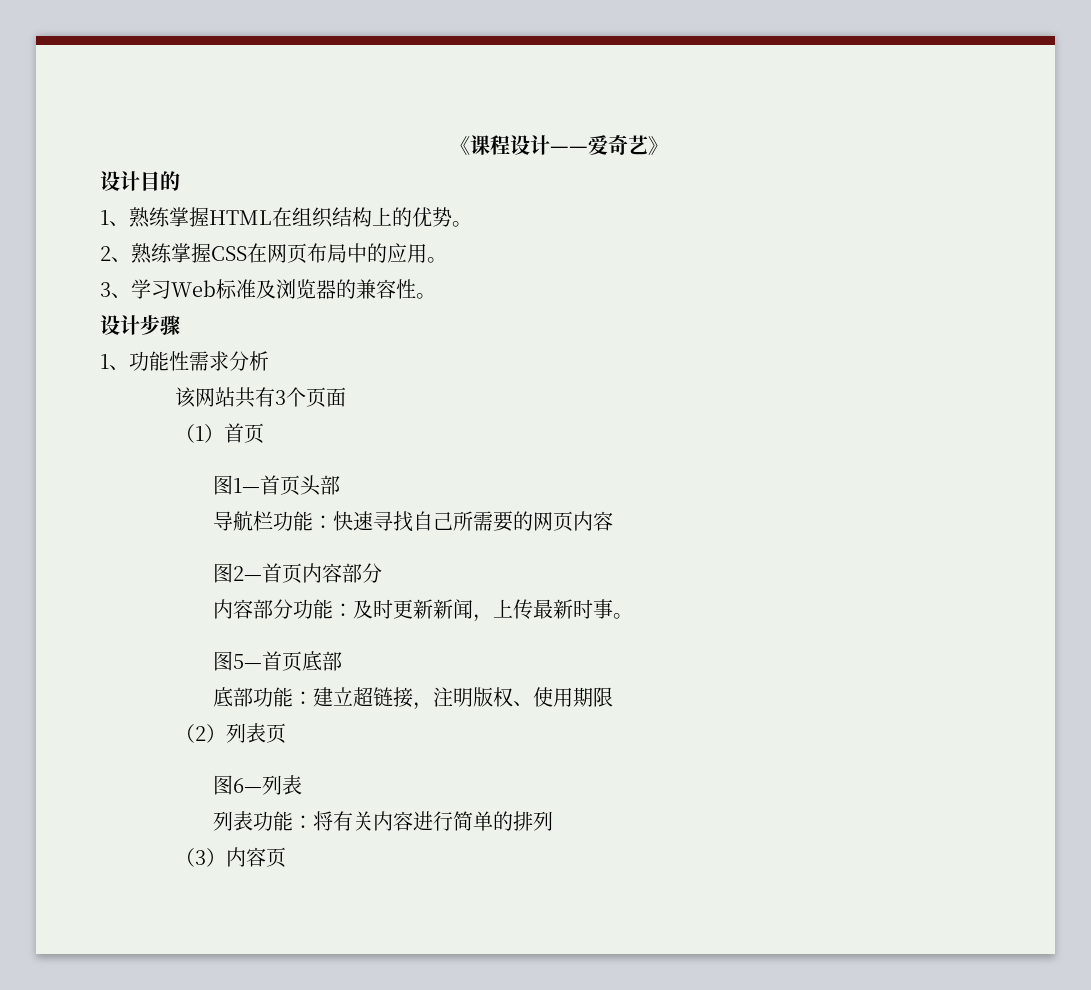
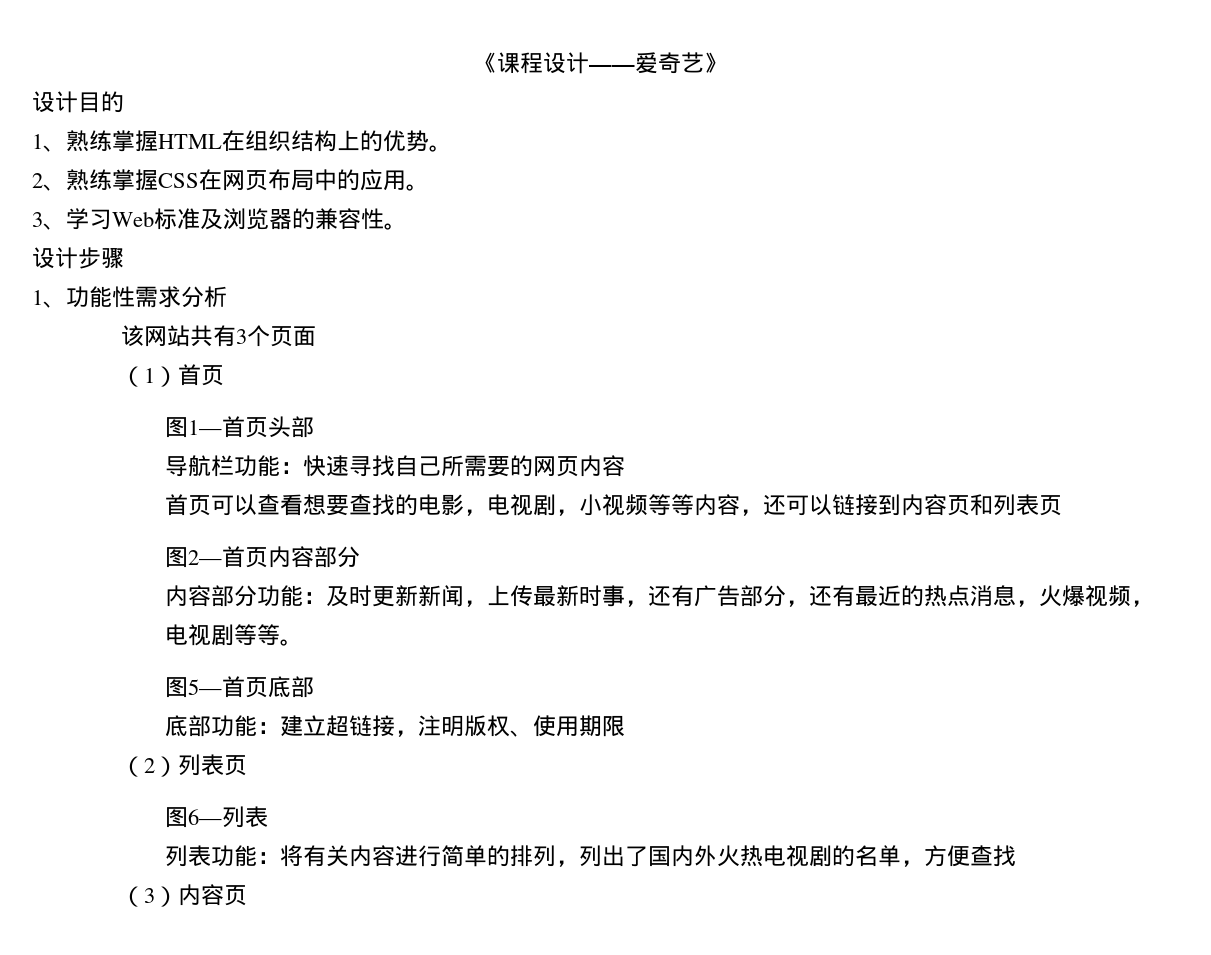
+ 首页可以查看想要查找的电影，电视剧，小视频等等内容，还可以链接到内容页和列表页
- 内容部分功能：及时更新新闻，上传最新时事。
+ 内容部分功能：及时更新新闻，上传最新时事，还有广告部分，还有最近的热点消息，火爆视频，电视剧等等。
- 列表功能：将有关内容进行简单的排列
+ 列表功能：将有关内容进行简单的排列，列出了国内外火热电视剧的名单，方便查找

